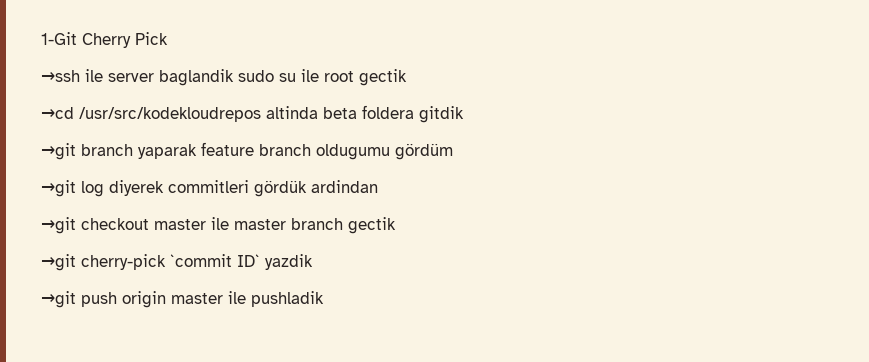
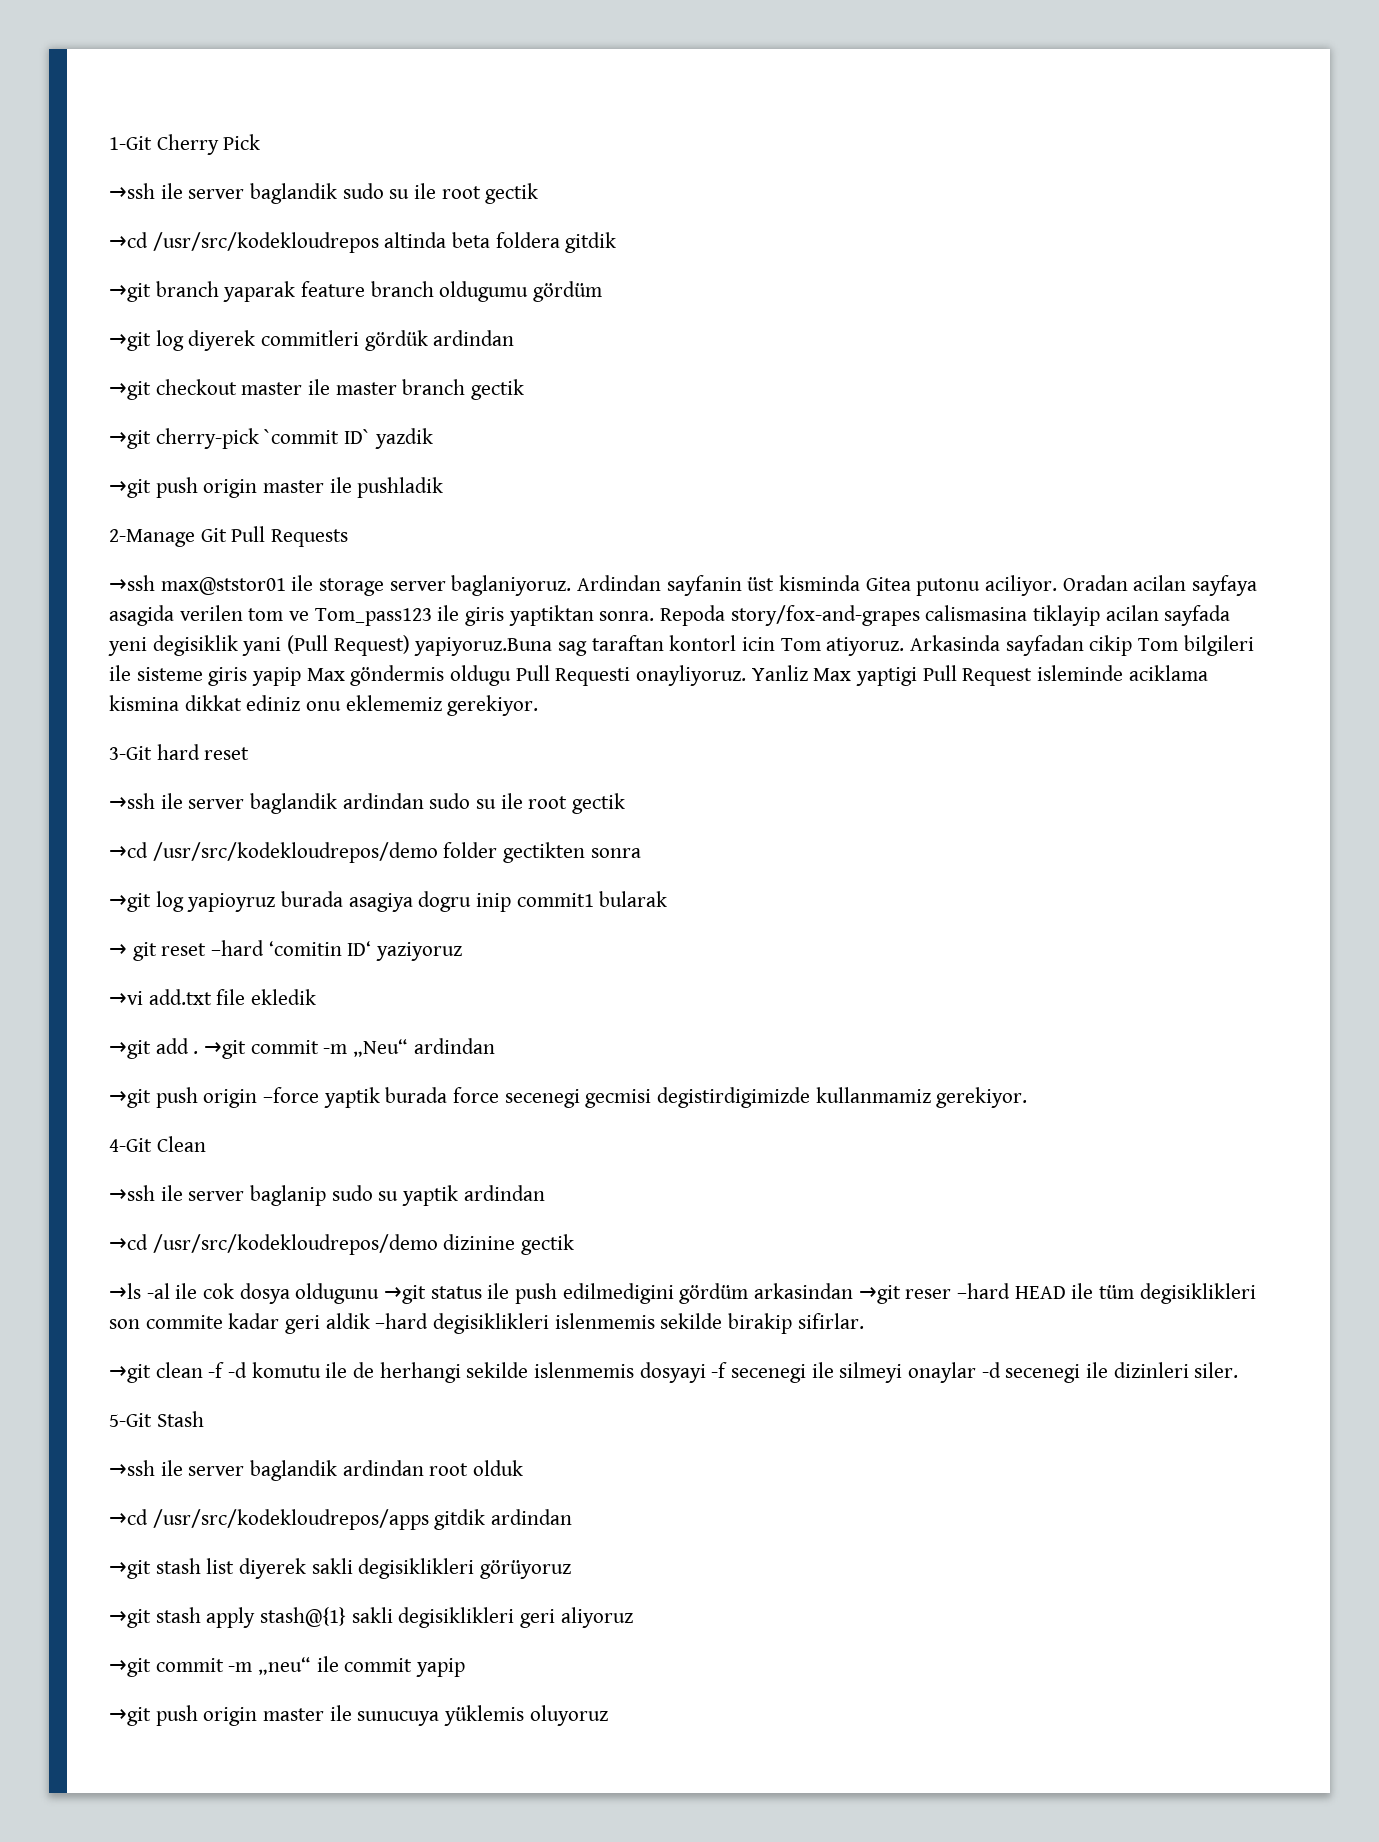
+ 2-Manage Git Pull Requests
+ →ssh max@ststor01 ile storage server baglaniyoruz. Ardindan sayfanin üst kisminda Gitea putonu aciliyor. Oradan acilan sayfaya asagida verilen tom ve Tom_pass123 ile giris yaptiktan sonra. Repoda story/fox-and-grapes calismasina tiklayip acilan sayfada yeni degisiklik yani (Pull Request) yapiyoruz.Buna sag taraftan kontorl icin Tom atiyoruz. Arkasinda sayfadan cikip Tom bilgileri ile sisteme giris yapip Max göndermis oldugu Pull Requesti onayliyoruz. Yanliz Max yaptigi Pull Request isleminde aciklama kismina dikkat ediniz onu eklememiz gerekiyor.
+ 3-Git hard reset
+ →ssh ile server baglandik ardindan sudo su ile root gectik
+ →cd /usr/src/kodekloudrepos/demo folder gectikten sonra
+ →git log yapioyruz burada asagiya dogru inip commit1 bularak
+ → git reset –hard ‘comitin ID‘ yaziyoruz
+ →vi add.txt file ekledik
+ →git add . →git commit -m „Neu“ ardindan
+ →git push origin –force yaptik burada force secenegi gecmisi degistirdigimizde kullanmamiz gerekiyor.
+ 4-Git Clean
+ →ssh ile server baglanip sudo su yaptik ardindan
+ →cd /usr/src/kodekloudrepos/demo dizinine gectik
+ →ls -al ile cok dosya oldugunu →git status ile push edilmedigini gördüm arkasindan →git reser –hard HEAD ile tüm degisiklikleri son commite kadar geri aldik –hard degisiklikleri islenmemis sekilde birakip sifirlar.
+ →git clean -f -d komutu ile de herhangi sekilde islenmemis dosyayi -f secenegi ile silmeyi onaylar -d secenegi ile dizinleri siler.
+ 5-Git Stash
+ →ssh ile server baglandik ardindan root olduk
+ →cd /usr/src/kodekloudrepos/apps gitdik ardindan
+ →git stash list diyerek sakli degisiklikleri görüyoruz
+ →git stash apply stash@{1} sakli degisiklikleri geri aliyoruz
+ →git commit -m „neu“ ile commit yapip
+ →git push origin master ile sunucuya yüklemis oluyoruz

